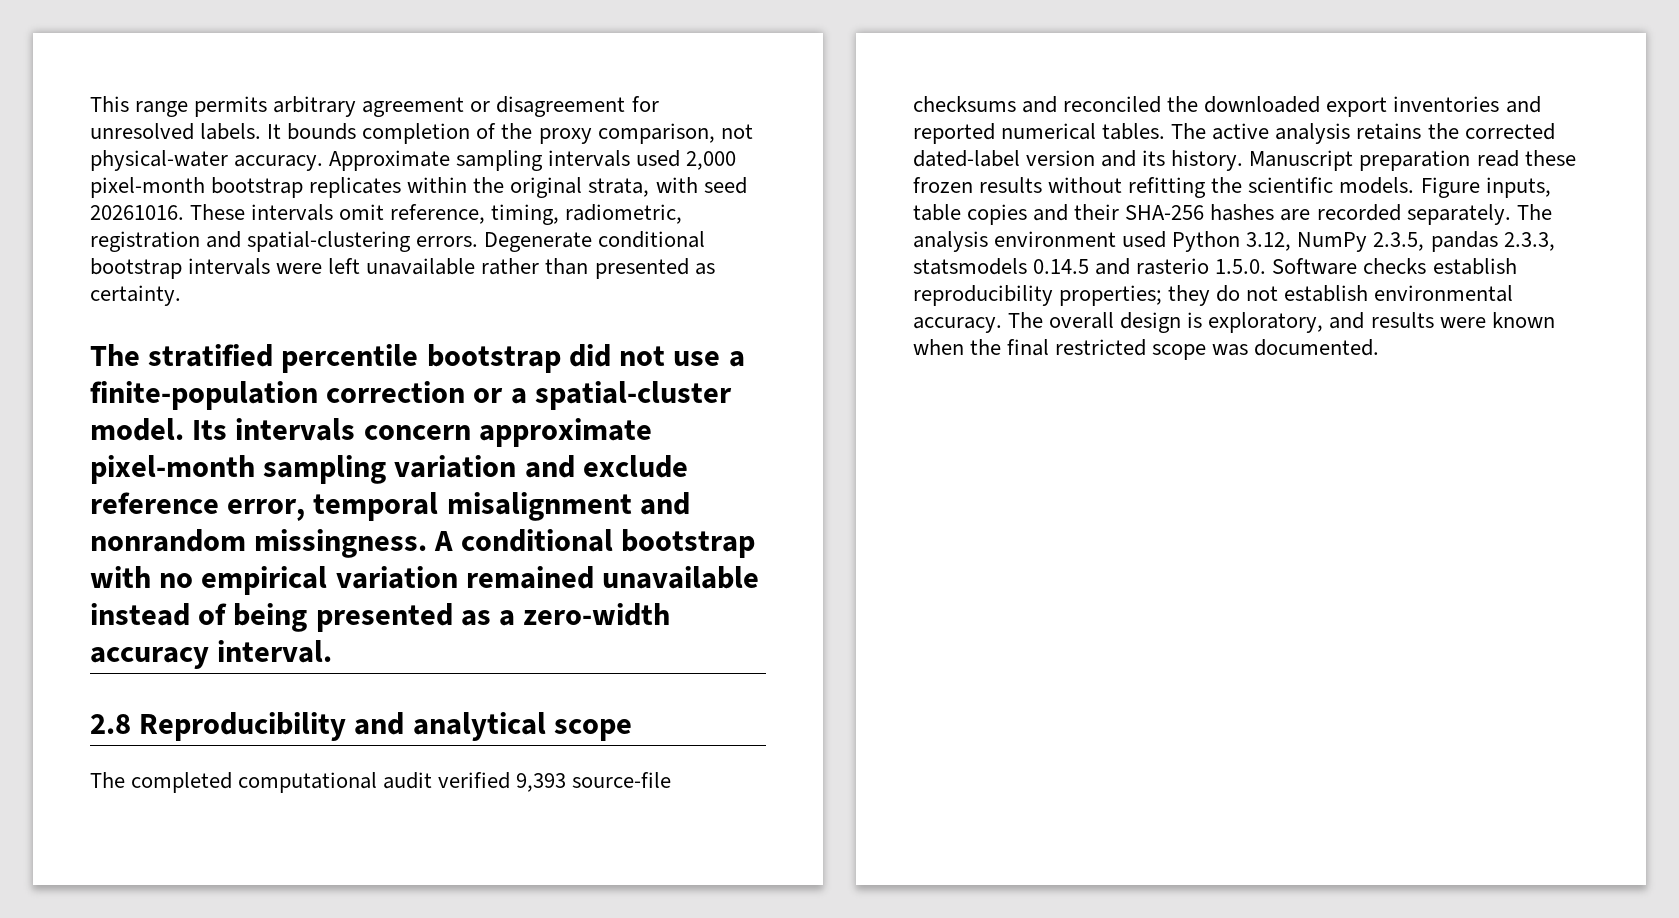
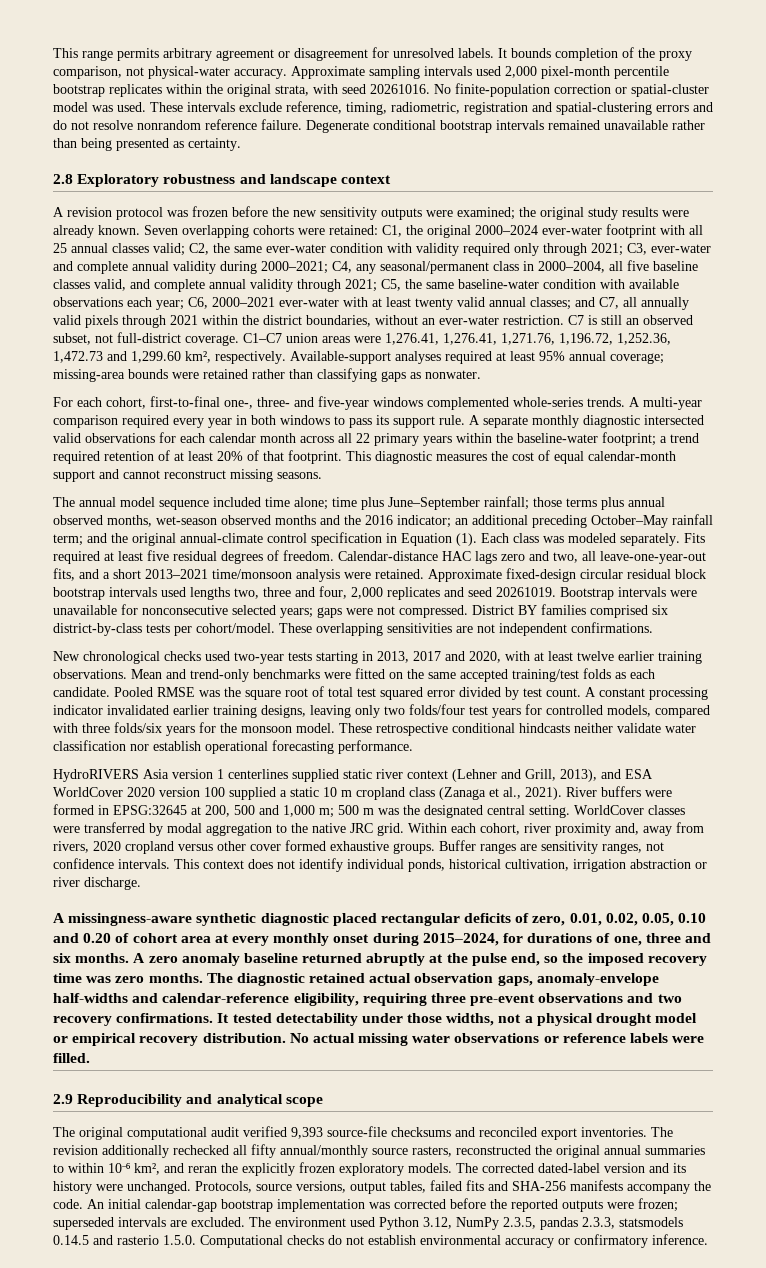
- Approximate sampling intervals used 2,000 pixel-month bootstrap replicates within the original strata, with seed 20261016.
+ Approximate sampling intervals used 2,000 pixel-month percentile bootstrap replicates within the original strata, with seed 20261016.
+ No finite-population correction or spatial-cluster model was used.
- These intervals omit reference, timing, radiometric, registration and spatial-clustering errors.
+ These intervals exclude reference, timing, radiometric, registration and spatial-clustering errors and do not resolve nonrandom reference failure.
- Degenerate conditional bootstrap intervals were left unavailable rather than presented as certainty.
+ Degenerate conditional bootstrap intervals remained unavailable rather than being presented as certainty.
- The stratified percentile bootstrap did not use a finite-population correction or a spatial-cluster model. Its intervals concern approximate pixel-month sampling variation and exclude reference error, temporal misalignment and nonrandom missingness. A conditional bootstrap with no empirical variation remained unavailable instead of being presented as a zero-width accuracy interval.
- 2.8 Reproducibility and analytical scope
+ 2.8 Exploratory robustness and landscape context
+ A revision protocol was frozen before the new sensitivity outputs were examined; the original study results were already known. Seven overlapping cohorts were retained: C1, the original 2000–2024 ever-water footprint with all 25 annual classes valid; C2, the same ever-water condition with validity required only through 2021; C3, ever-water and complete annual validity during 2000–2021; C4, any seasonal/permanent class in 2000–2004, all five baseline classes valid, and complete annual validity through 2021; C5, the same baseline-water condition with available observations each year; C6, 2000–2021 ever-water with at least twenty valid annual classes; and C7, all annually valid pixels through 2021 within the district boundaries, without an ever-water restriction. C7 is still an observed subset, not full-district coverage. C1–C7 union areas were 1,276.41, 1,276.41, 1,271.76, 1,196.72, 1,252.36, 1,472.73 and 1,299.60 km², respectively. Available-support analyses required at least 95% annual coverage; missing-area bounds were retained rather than classifying gaps as nonwater.
+ For each cohort, first-to-final one-, three- and five-year windows complemented whole-series trends. A multi-year comparison required every year in both windows to pass its support rule. A separate monthly diagnostic intersected valid observations for each calendar month across all 22 primary years within the baseline-water footprint; a trend required retention of at least 20% of that footprint. This diagnostic measures the cost of equal calendar-month support and cannot reconstruct missing seasons.
+ The annual model sequence included time alone; time plus June–September rainfall; those terms plus annual observed months, wet-season observed months and the 2016 indicator; an additional preceding October–May rainfall term; and the original annual-climate control specification in Equation (1). Each class was modeled separately. Fits required at least five residual degrees of freedom. Calendar-distance HAC lags zero and two, all leave-one-year-out fits, and a short 2013–2021 time/monsoon analysis were retained. Approximate fixed-design circular residual block bootstrap intervals used lengths two, three and four, 2,000 replicates and seed 20261019. Bootstrap intervals were unavailable for nonconsecutive selected years; gaps were not compressed. District BY families comprised six district-by-class tests per cohort/model. These overlapping sensitivities are not independent confirmations.
+ New chronological checks used two-year tests starting in 2013, 2017 and 2020, with at least twelve earlier training observations. Mean and trend-only benchmarks were fitted on the same accepted training/test folds as each candidate. Pooled RMSE was the square root of total test squared error divided by test count. A constant processing indicator invalidated earlier training designs, leaving only two folds/four test years for controlled models, compared with three folds/six years for the monsoon model. These retrospective conditional hindcasts neither validate water classification nor establish operational forecasting performance.
+ HydroRIVERS Asia version 1 centerlines supplied static river context (Lehner and Grill, 2013), and ESA WorldCover 2020 version 100 supplied a static 10 m cropland class (Zanaga et al., 2021). River buffers were formed in EPSG:32645 at 200, 500 and 1,000 m; 500 m was the designated central setting. WorldCover classes were transferred by modal aggregation to the native JRC grid. Within each cohort, river proximity and, away from rivers, 2020 cropland versus other cover formed exhaustive groups. Buffer ranges are sensitivity ranges, not confidence intervals. This context does not identify individual ponds, historical cultivation, irrigation abstraction or river discharge.
+ A missingness-aware synthetic diagnostic placed rectangular deficits of zero, 0.01, 0.02, 0.05, 0.10 and 0.20 of cohort area at every monthly onset during 2015–2024, for durations of one, three and six months. A zero anomaly baseline returned abruptly at the pulse end, so the imposed recovery time was zero months. The diagnostic retained actual observation gaps, anomaly-envelope half-widths and calendar-reference eligibility, requiring three pre-event observations and two recovery confirmations. It tested detectability under those widths, not a physical drought model or empirical recovery distribution. No actual missing water observations or reference labels were filled.
+ 2.9 Reproducibility and analytical scope
- The completed computational audit verified 9,393 source-file checksums and reconciled the downloaded export inventories and reported numerical tables. The active analysis retains the corrected dated-label version and its history. Manuscript preparation read these frozen results without refitting the scientific models. Figure inputs, table copies and their SHA-256 hashes are recorded separately. The analysis environment used Python 3.12, NumPy 2.3.5, pandas 2.3.3, statsmodels 0.14.5 and rasterio 1.5.0. Software checks establish reproducibility properties; they do not establish environmental accuracy. The overall design is exploratory, and results were known when the final restricted scope was documented.
+ The original computational audit verified 9,393 source-file checksums and reconciled export inventories. The revision additionally rechecked all fifty annual/monthly source rasters, reconstructed the original annual summaries to within 10⁻⁶ km², and reran the explicitly frozen exploratory models. The corrected dated-label version and its history were unchanged. Protocols, source versions, output tables, failed fits and SHA-256 manifests accompany the code. An initial calendar-gap bootstrap implementation was corrected before the reported outputs were frozen; superseded intervals are excluded. The environment used Python 3.12, NumPy 2.3.5, pandas 2.3.3, statsmodels 0.14.5 and rasterio 1.5.0. Computational checks do not establish environmental accuracy or confirmatory inference.

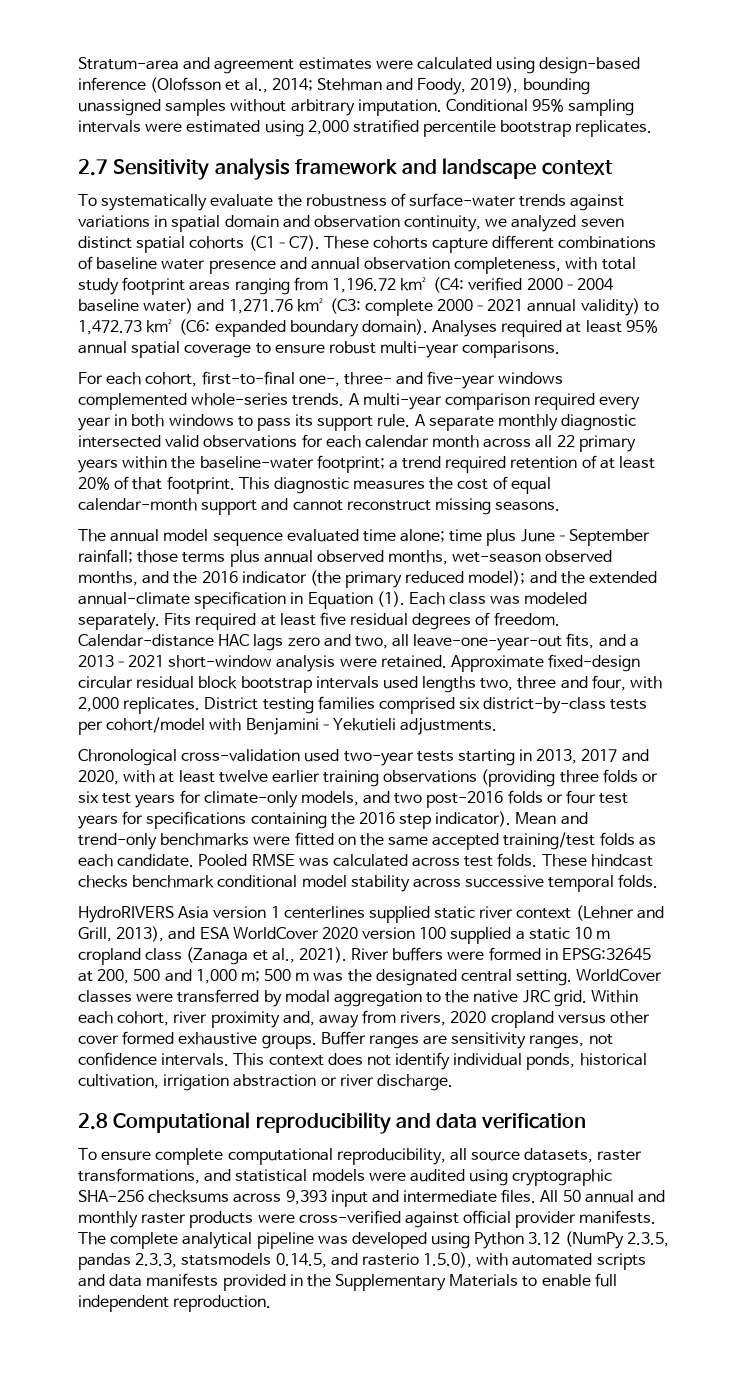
- This range permits arbitrary agreement or disagreement for unresolved labels. It bounds completion of the proxy comparison, not physical-water accuracy. Approximate sampling intervals used 2,000 pixel-month percentile bootstrap replicates within the original strata, with seed 20261016. No finite-population correction or spatial-cluster model was used. These intervals exclude reference, timing, radiometric, registration and spatial-clustering errors and do not resolve nonrandom reference failure. Degenerate conditional bootstrap intervals remained unavailable rather than being presented as certainty.
- 2.8 Exploratory robustness and landscape context
- A revision protocol was frozen before the new sensitivity outputs were examined; the original study results were already known. Seven overlapping cohorts were retained: C1, the original 2000–2024 ever-water footprint with all 25 annual classes valid; C2, the same ever-water condition with validity required only through 2021; C3, ever-water and complete annual validity during 2000–2021; C4, any seasonal/permanent class in 2000–2004, all five baseline classes valid, and complete annual validity through 2021; C5, the same baseline-water condition with available observations each year; C6, 2000–2021 ever-water with at least twenty valid annual classes; and C7, all annually valid pixels through 2021 within the district boundaries, without an ever-water restriction. C7 is still an observed subset, not full-district coverage. C1–C7 union areas were 1,276.41, 1,276.41, 1,271.76, 1,196.72, 1,252.36, 1,472.73 and 1,299.60 km², respectively. Available-support analyses required at least 95% annual coverage; missing-area bounds were retained rather than classifying gaps as nonwater.
+ Stratum-area and agreement estimates were calculated using design-based inference (Olofsson et al., 2014; Stehman and Foody, 2019), bounding unassigned samples without arbitrary imputation. Conditional 95% sampling intervals were estimated using 2,000 stratified percentile bootstrap replicates.
+ 2.7 Sensitivity analysis framework and landscape context
+ To systematically evaluate the robustness of surface-water trends against variations in spatial domain and observation continuity, we analyzed seven distinct spatial cohorts (C1–C7). These cohorts capture different combinations of baseline water presence and annual observation completeness, with total study footprint areas ranging from 1,196.72 km² (C4: verified 2000–2004 baseline water) and 1,271.76 km² (C3: complete 2000–2021 annual validity) to 1,472.73 km² (C6: expanded boundary domain). Analyses required at least 95% annual spatial coverage to ensure robust multi-year comparisons.
- The annual model sequence included time alone; time plus June–September rainfall; those terms plus annual observed months, wet-season observed months and the 2016 indicator; an additional preceding October–May rainfall term; and the original annual-climate control specification in Equation (1).
+ The annual model sequence evaluated time alone; time plus June–September rainfall; those terms plus annual observed months, wet-season observed months, and the 2016 indicator (the primary reduced model); and the extended annual-climate specification in Equation (1).
- Calendar-distance HAC lags zero and two, all leave-one-year-out fits, and a short 2013–2021 time/monsoon analysis were retained.
+ Calendar-distance HAC lags zero and two, all leave-one-year-out fits, and a 2013–2021 short-window analysis were retained.
- Approximate fixed-design circular residual block bootstrap intervals used lengths two, three and four, 2,000 replicates and seed 20261019. Bootstrap intervals were unavailable for nonconsecutive selected years; gaps were not compressed. District BY families comprised six district-by-class tests per cohort/model. These overlapping sensitivities are not independent confirmations.
- New chronological checks used two-year tests starting in 2013, 2017 and 2020, with at least twelve earlier training observations.
+ Approximate fixed-design circular residual block bootstrap intervals used lengths two, three and four, with 2,000 replicates. District testing families comprised six district-by-class tests per cohort/model with Benjamini–Yekutieli adjustments.
+ Chronological cross-validation used two-year tests starting in 2013, 2017 and 2020, with at least twelve earlier training observations (providing three folds or six test years for climate-only models, and two post-2016 folds or four test years for specifications containing the 2016 step indicator).
- Pooled RMSE was the square root of total test squared error divided by test count. A constant processing indicator invalidated earlier training designs, leaving only two folds/four test years for controlled models, compared with three folds/six years for the monsoon model. These retrospective conditional hindcasts neither validate water classification nor establish operational forecasting performance.
+ Pooled RMSE was calculated across test folds. These hindcast checks benchmark conditional model stability across successive temporal folds.
- A missingness-aware synthetic diagnostic placed rectangular deficits of zero, 0.01, 0.02, 0.05, 0.10 and 0.20 of cohort area at every monthly onset during 2015–2024, for durations of one, three and six months. A zero anomaly baseline returned abruptly at the pulse end, so the imposed recovery time was zero months. The diagnostic retained actual observation gaps, anomaly-envelope half-widths and calendar-reference eligibility, requiring three pre-event observations and two recovery confirmations. It tested detectability under those widths, not a physical drought model or empirical recovery distribution. No actual missing water observations or reference labels were filled.
- 2.9 Reproducibility and analytical scope
- The original computational audit verified 9,393 source-file checksums and reconciled export inventories. The revision additionally rechecked all fifty annual/monthly source rasters, reconstructed the original annual summaries to within 10⁻⁶ km², and reran the explicitly frozen exploratory models. The corrected dated-label version and its history were unchanged. Protocols, source versions, output tables, failed fits and SHA-256 manifests accompany the code. An initial calendar-gap bootstrap implementation was corrected before the reported outputs were frozen; superseded intervals are excluded. The environment used Python 3.12, NumPy 2.3.5, pandas 2.3.3, statsmodels 0.14.5 and rasterio 1.5.0. Computational checks do not establish environmental accuracy or confirmatory inference.
+ 2.8 Computational reproducibility and data verification
+ To ensure complete computational reproducibility, all source datasets, raster transformations, and statistical models were audited using cryptographic SHA-256 checksums across 9,393 input and intermediate files. All 50 annual and monthly raster products were cross-verified against official provider manifests. The complete analytical pipeline was developed using Python 3.12 (NumPy 2.3.5, pandas 2.3.3, statsmodels 0.14.5, and rasterio 1.5.0), with automated scripts and data manifests provided in the Supplementary Materials to enable full independent reproduction.

